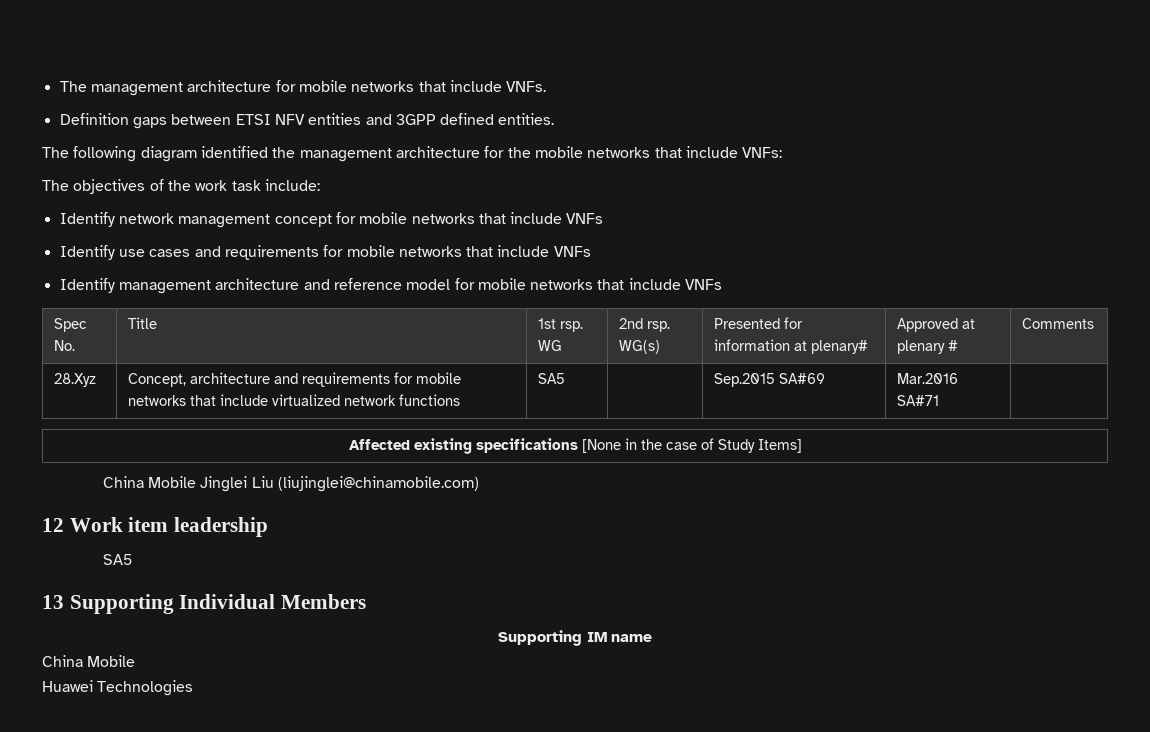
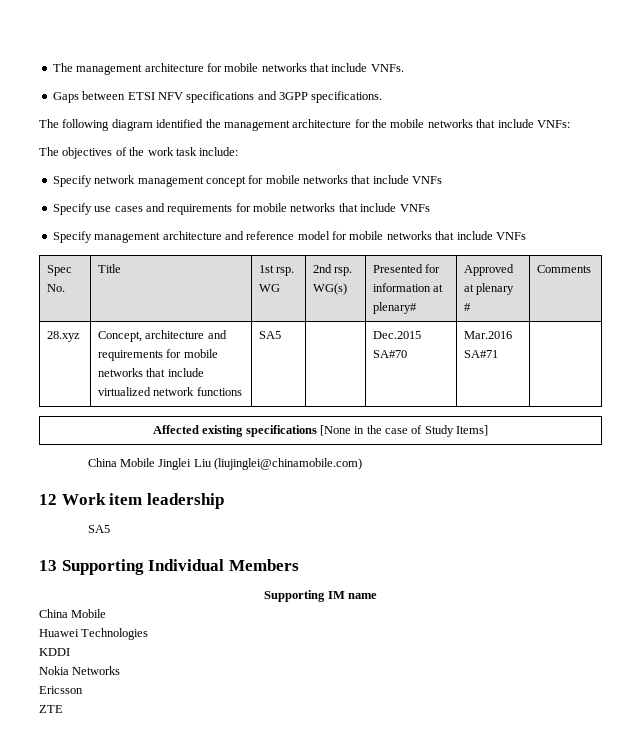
- Definition gaps between ETSI NFV entities and 3GPP defined entities.
+ Gaps between ETSI NFV specifications and 3GPP specifications.
- Identify network management concept for mobile networks that include VNFs
+ Specify network management concept for mobile networks that include VNFs
- Identify use cases and requirements for mobile networks that include VNFs
+ Specify use cases and requirements for mobile networks that include VNFs
- Identify management architecture and reference model for mobile networks that include VNFs
+ Specify management architecture and reference model for mobile networks that include VNFs
- 28.Xyz | Concept, architecture and requirements for mobile networks that include virtualized network functions | SA5 | | Sep.2015 SA#69 | Mar.2016 SA#71 |
+ 28.xyz | Concept, architecture and requirements for mobile networks that include virtualized network functions | SA5 | | Dec.2015 SA#70 | Mar.2016 SA#71 |
+ KDDI
+ Nokia Networks
+ Ericsson
+ ZTE

